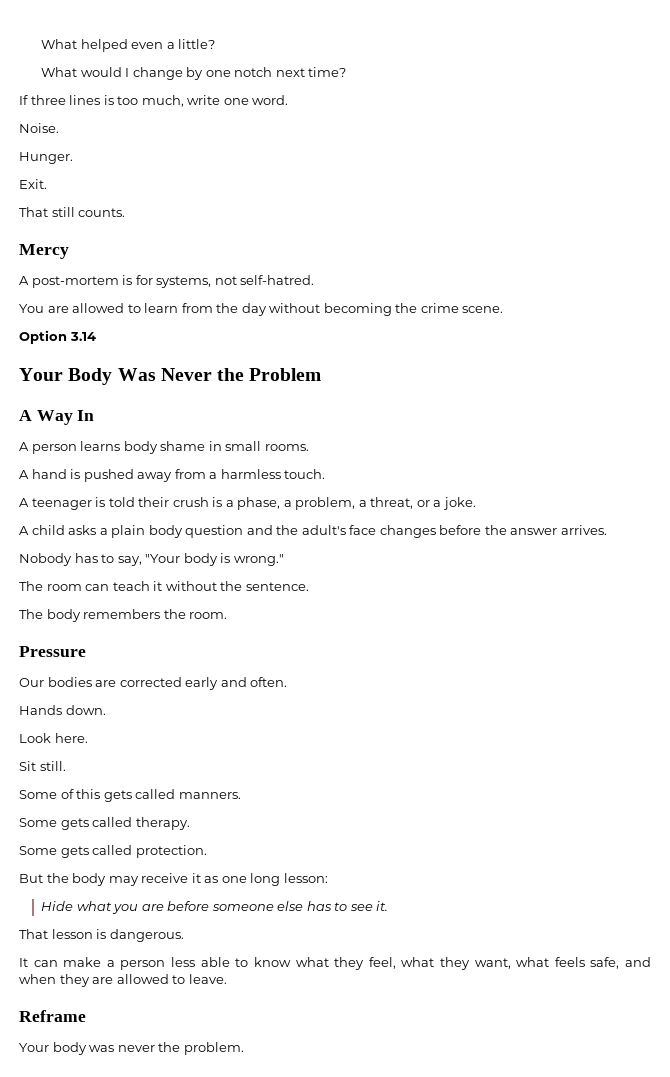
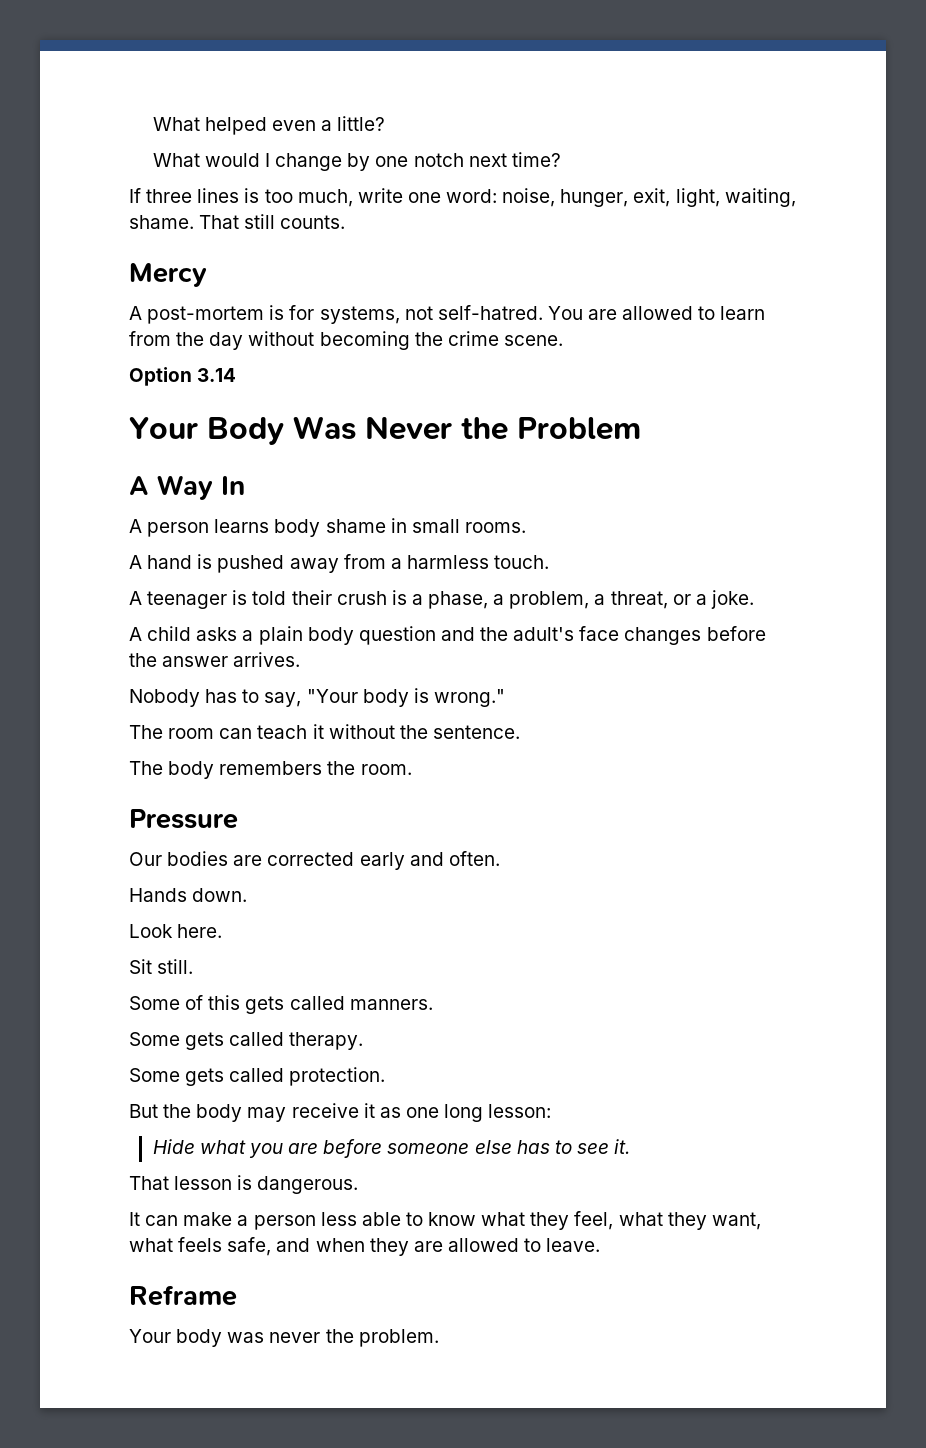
- If three lines is too much, write one word.
- Noise.
- Hunger.
- Exit.
- That still counts.
+ If three lines is too much, write one word: noise, hunger, exit, light, waiting, shame. That still counts.
- A post-mortem is for systems, not self-hatred.
- You are allowed to learn from the day without becoming the crime scene.
+ A post-mortem is for systems, not self-hatred. You are allowed to learn from the day without becoming the crime scene.

